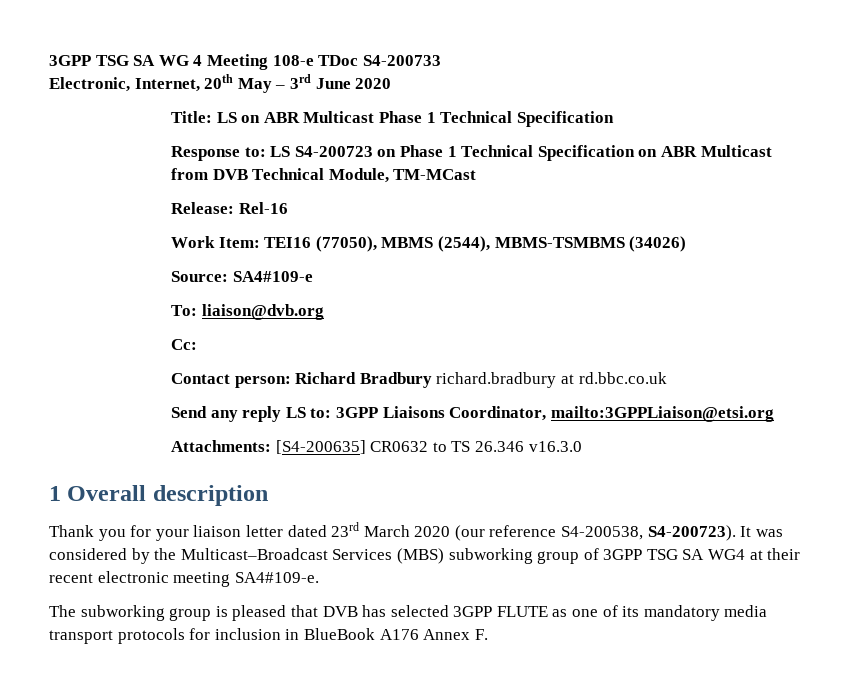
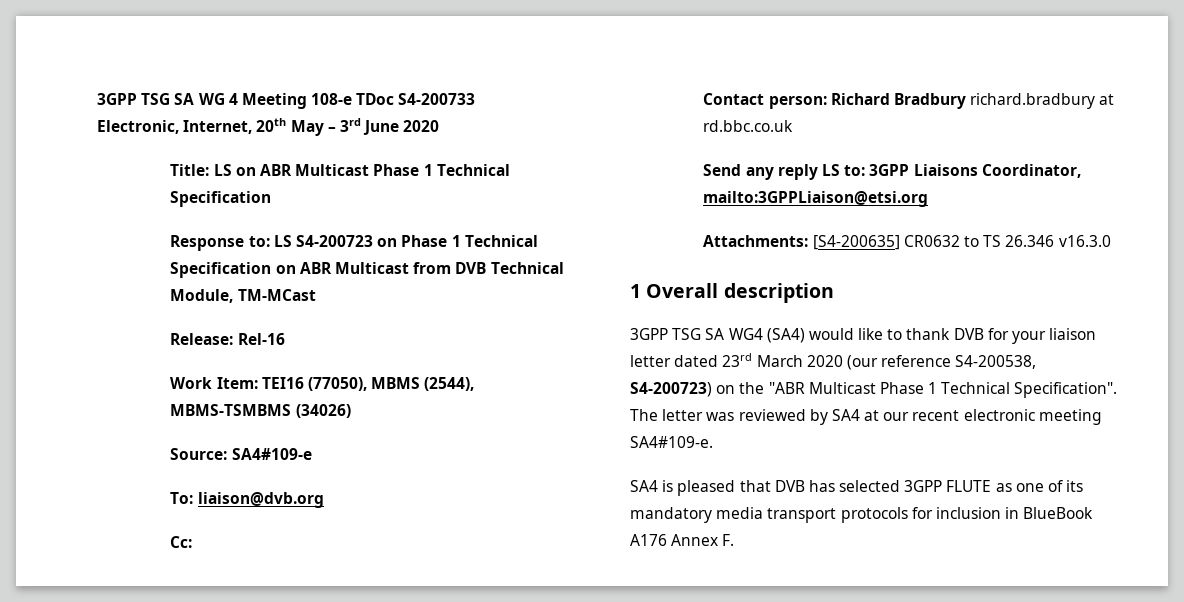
- Thank you for your liaison letter dated 23rd March 2020 (our reference S4-200538, S4-200723). It was considered by the Multicast–Broadcast Services (MBS) subworking group of 3GPP TSG SA WG4 at their recent electronic meeting SA4#109-e.
+ 3GPP TSG SA WG4 (SA4) would like to thank DVB for your liaison letter dated 23rd March 2020 (our reference S4-200538, S4-200723) on the "ABR Multicast Phase 1 Technical Specification". The letter was reviewed by SA4 at our recent electronic meeting SA4#109-e.
- The subworking group is pleased that DVB has selected 3GPP FLUTE as one of its mandatory media transport protocols for inclusion in BlueBook A176 Annex F.
+ SA4 is pleased that DVB has selected 3GPP FLUTE as one of its mandatory media transport protocols for inclusion in BlueBook A176 Annex F.

